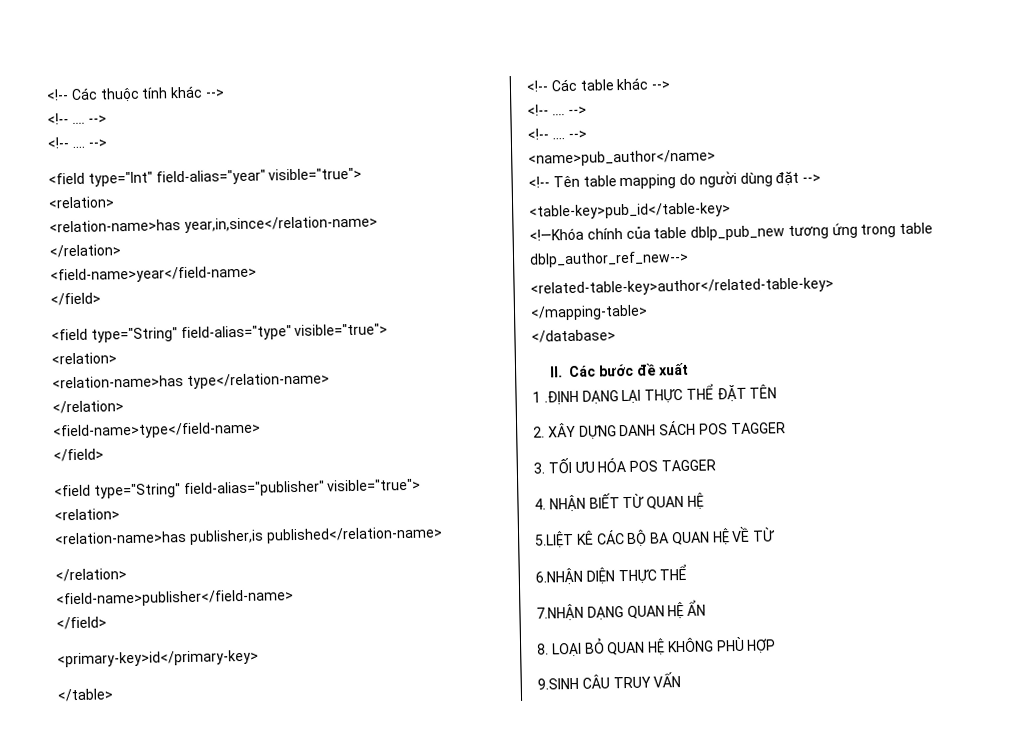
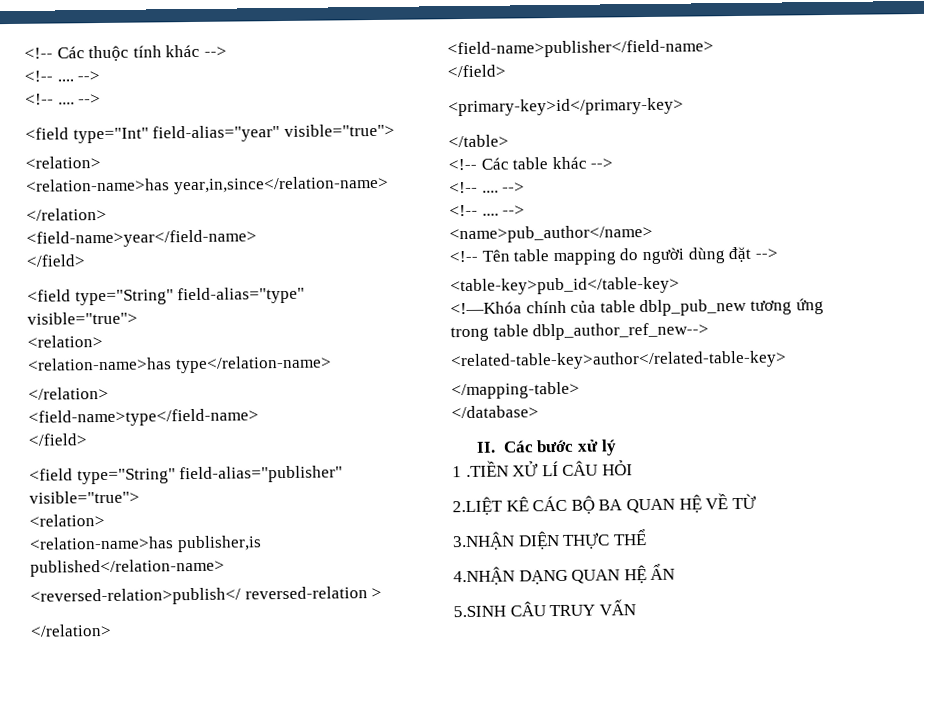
+ <reversed-relation>publish</ reversed-relation >
- II. Các bước đề xuất
+ II. Các bước xử lý
- 1 .ĐỊNH DẠNG LẠI THỰC THỂ ĐẶT TÊN
- 2. XÂY DỰNG DANH SÁCH POS TAGGER
- 3. TỐI ƯU HÓA POS TAGGER
- 4. NHẬN BIẾT TỪ QUAN HỆ
- 5.LIỆT KÊ CÁC BỘ BA QUAN HỆ VỀ TỪ
+ 1 .TIỀN XỬ LÍ CÂU HỎI
+ 2.LIỆT KÊ CÁC BỘ BA QUAN HỆ VỀ TỪ
- 6.NHẬN DIỆN THỰC THỂ
+ 3.NHẬN DIỆN THỰC THỂ
- 7.NHẬN DẠNG QUAN HỆ ẨN
+ 4.NHẬN DẠNG QUAN HỆ ẨN
- 8. LOẠI BỎ QUAN HỆ KHÔNG PHÙ HỢP
- 9.SINH CÂU TRUY VẤN
+ 5.SINH CÂU TRUY VẤN

